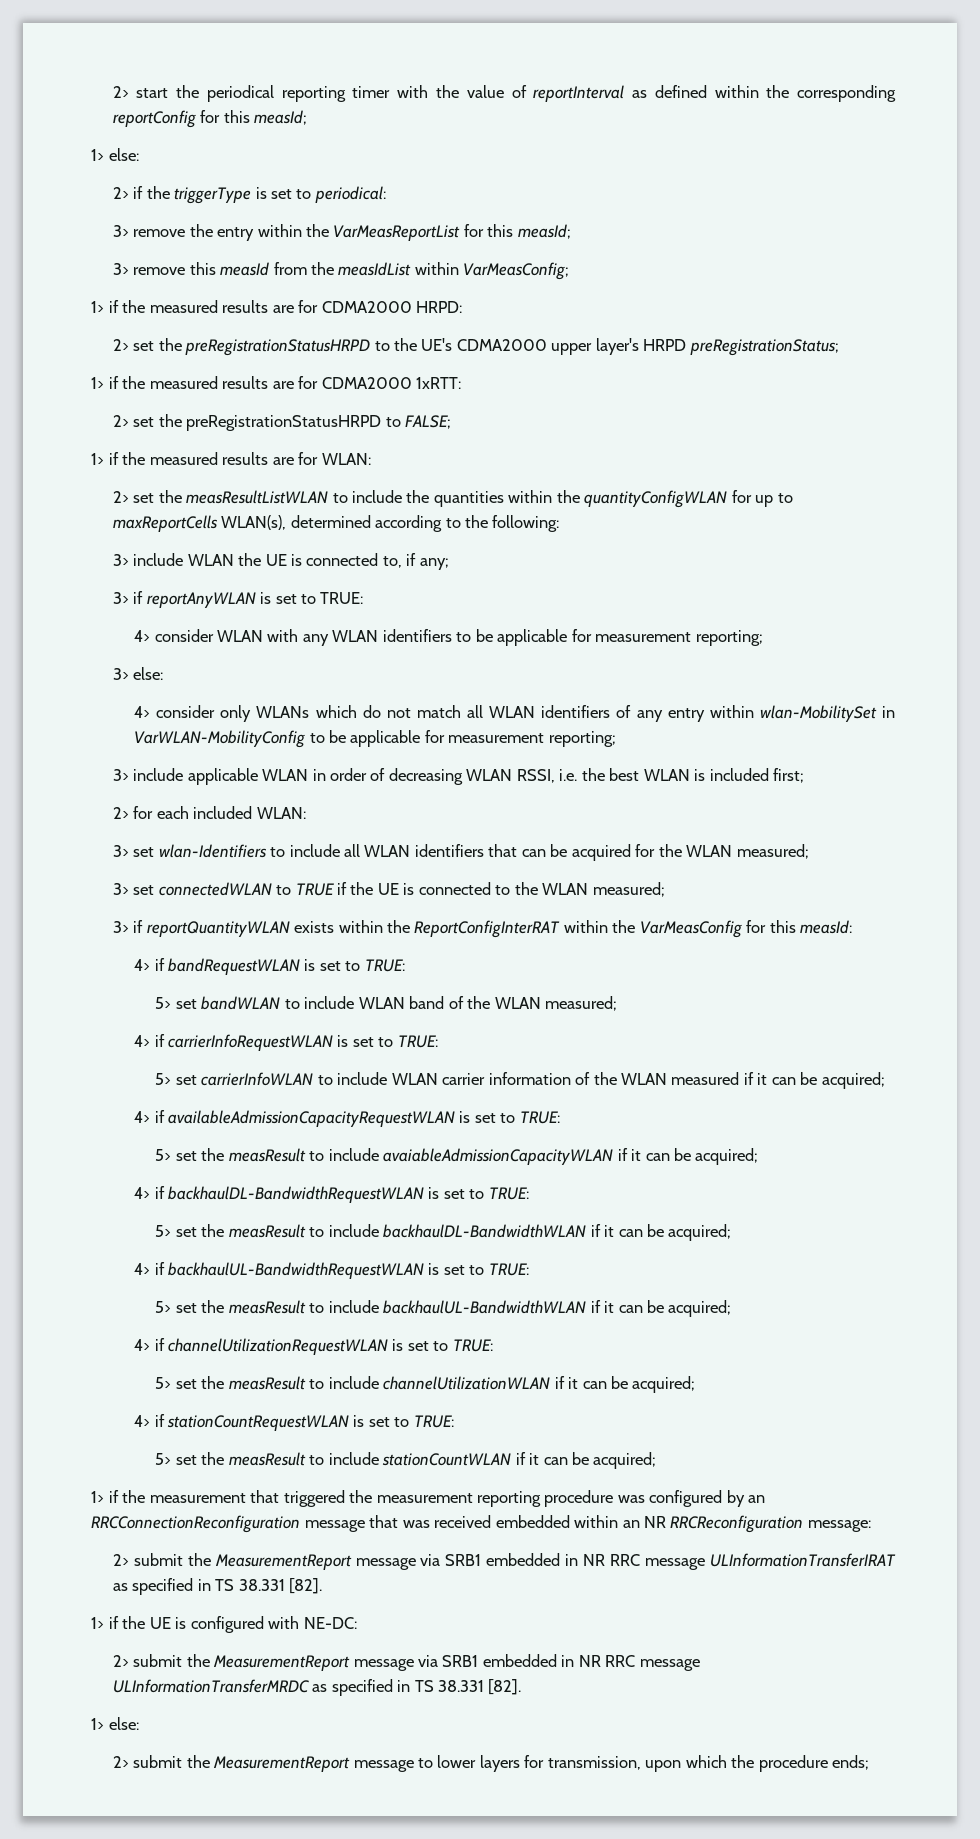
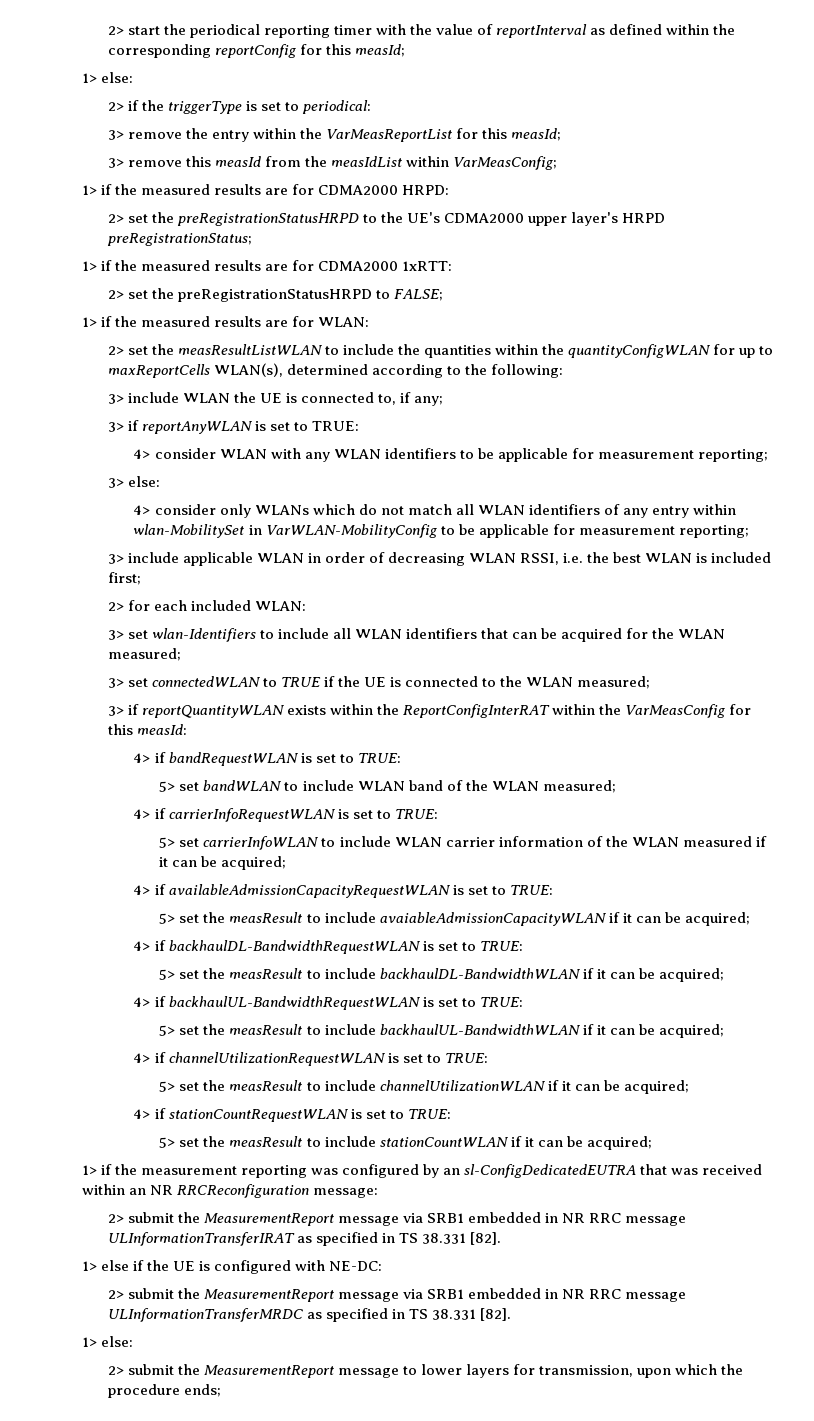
- 1> if the measurement that triggered the measurement reporting procedure was configured by an RRCConnectionReconfiguration message that was received embedded within an NR RRCReconfiguration message:
+ 1> if the measurement reporting was configured by an sl-ConfigDedicatedEUTRA that was received within an NR RRCReconfiguration message:
- 1> if the UE is configured with NE-DC:
+ 1> else if the UE is configured with NE-DC:

